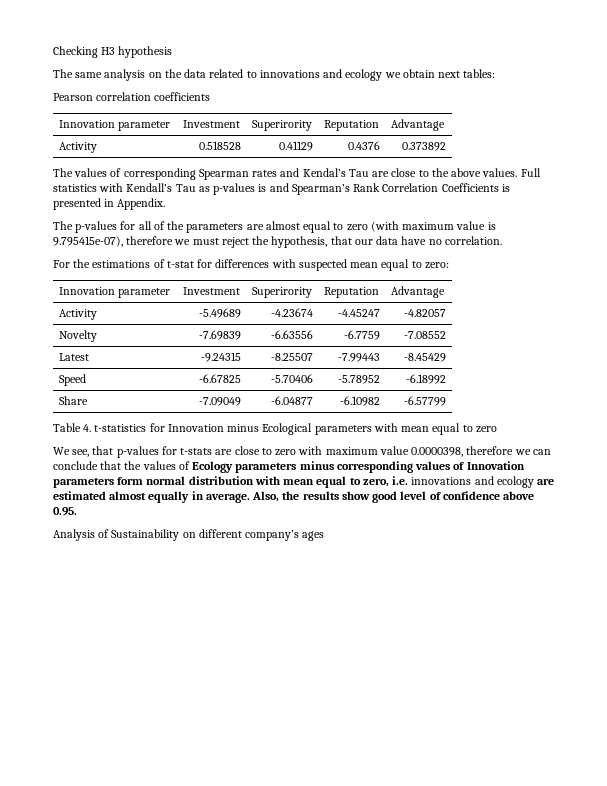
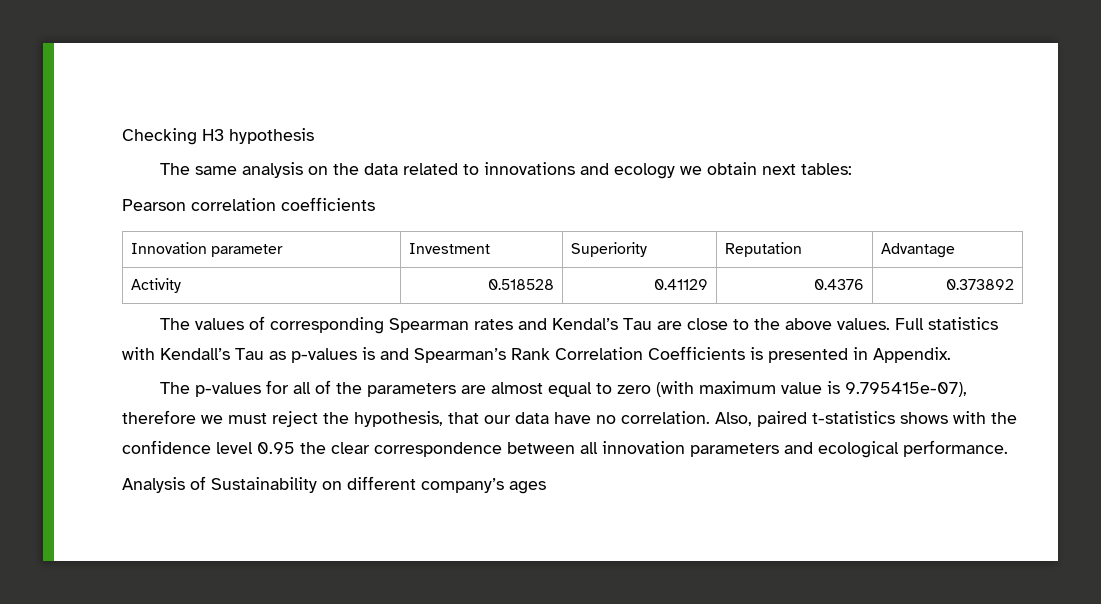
  Pearson correlation coefficients
- Innovation parameter | Investment | Superirority | Reputation | Advantage
+ Innovation parameter | Investment | Superiority | Reputation | Advantage
- The p-values for all of the parameters are almost equal to zero (with maximum value is 9.795415e-07), therefore we must reject the hypothesis, that our data have no correlation.
- For the estimations of t-stat for differences with suspected mean equal to zero:
- Innovation parameter | Investment | Superirority | Reputation | Advantage
- Activity | -5.49689 | -4.23674 | -4.45247 | -4.82057
- Novelty | -7.69839 | -6.63556 | -6.7759 | -7.08552
- Latest | -9.24315 | -8.25507 | -7.99443 | -8.45429
- Speed | -6.67825 | -5.70406 | -5.78952 | -6.18992
- Share | -7.09049 | -6.04877 | -6.10982 | -6.57799
- Table 4. t-statistics for Innovation minus Ecological parameters with mean equal to zero
- We see, that p-values for t-stats are close to zero with maximum value 0.0000398, therefore we can conclude that the values of Ecology parameters minus corresponding values of Innovation parameters form normal distribution with mean equal to zero, i.e. innovations and ecology are estimated almost equally in average. Also, the results show good level of confidence above 0.95.
+ The p-values for all of the parameters are almost equal to zero (with maximum value is 9.795415e-07), therefore we must reject the hypothesis, that our data have no correlation. Also, paired t-statistics shows with the confidence level 0.95 the clear correspondence between all innovation parameters and ecological performance.

